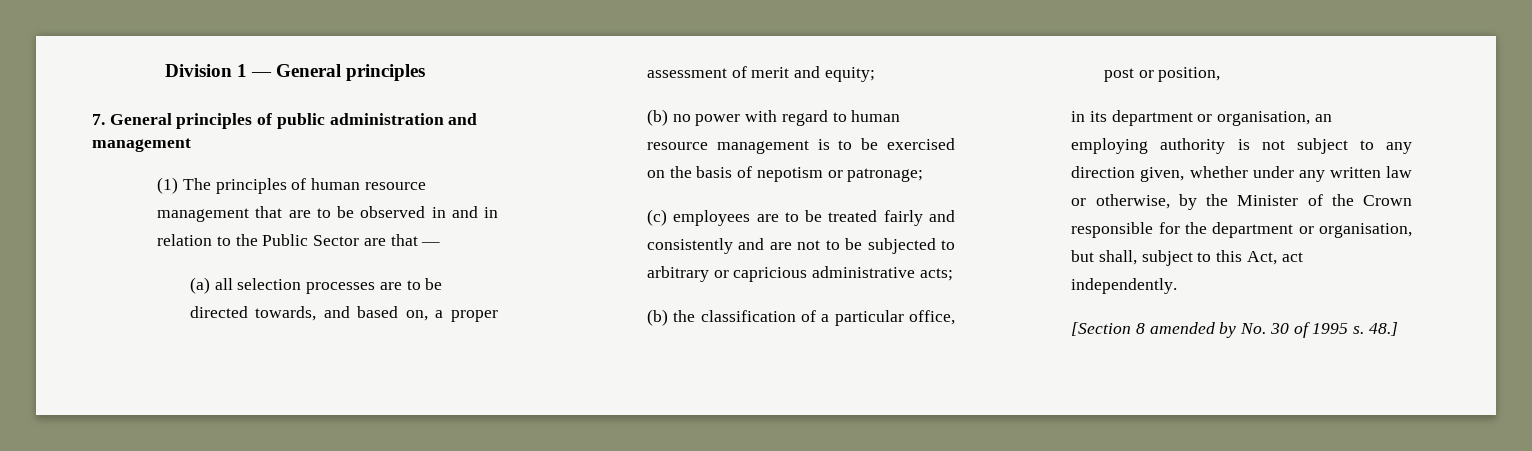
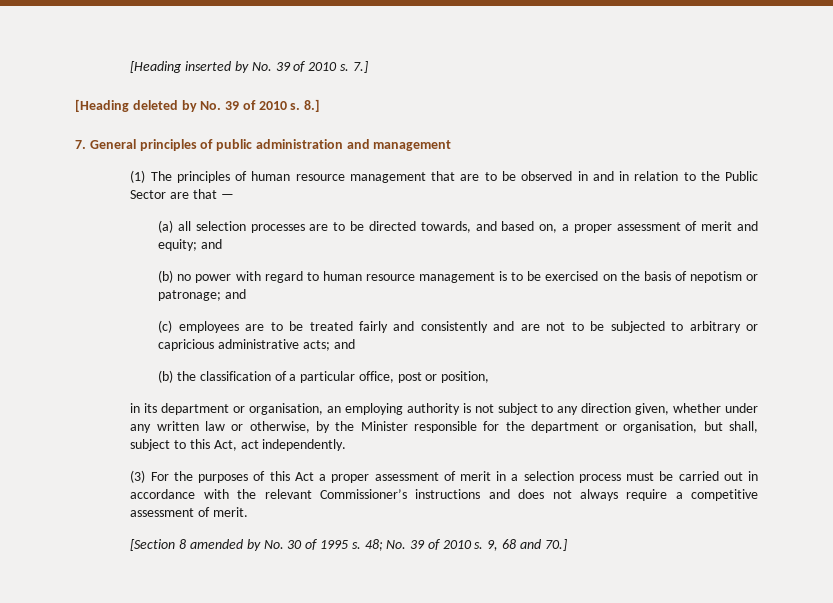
- Division 1 — General principles
+ [Heading inserted by No. 39 of 2010 s. 7.]
+ [Heading deleted by No. 39 of 2010 s. 8.]
- (a) all selection processes are to be directed towards, and based on, a proper assessment of merit and equity;
+ (a) all selection processes are to be directed towards, and based on, a proper assessment of merit and equity; and
- (b) no power with regard to human resource management is to be exercised on the basis of nepotism or patronage;
+ (b) no power with regard to human resource management is to be exercised on the basis of nepotism or patronage; and
- (c) employees are to be treated fairly and consistently and are not to be subjected to arbitrary or capricious administrative acts;
+ (c) employees are to be treated fairly and consistently and are not to be subjected to arbitrary or capricious administrative acts; and
- in its department or organisation, an employing authority is not subject to any direction given, whether under any written law or otherwise, by the Minister of the Crown responsible for the department or organisation, but shall, subject to this Act, act independently.
+ in its department or organisation, an employing authority is not subject to any direction given, whether under any written law or otherwise, by the Minister responsible for the department or organisation, but shall, subject to this Act, act independently.
+ (3) For the purposes of this Act a proper assessment of merit in a selection process must be carried out in accordance with the relevant Commissioner’s instructions and does not always require a competitive assessment of merit.
- 48.]
+ 48; No. 39 of 2010 s. 9, 68 and 70.]

